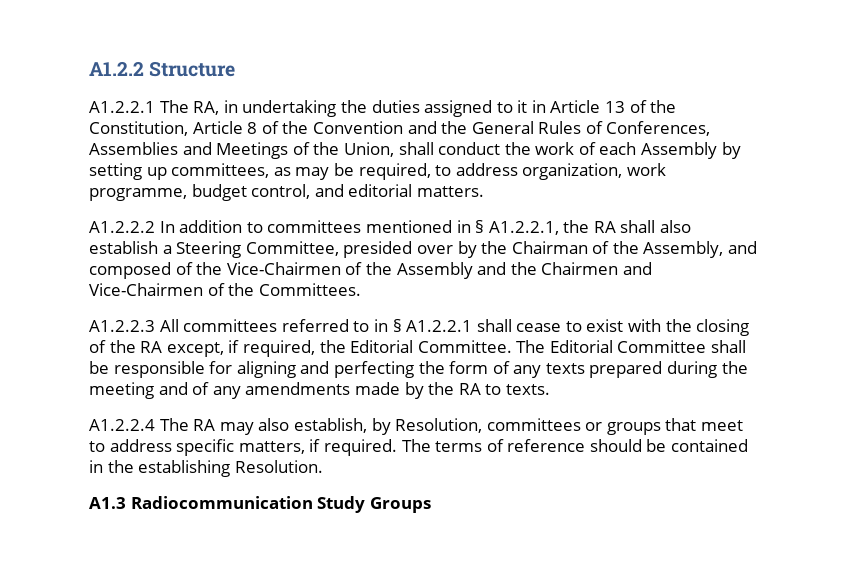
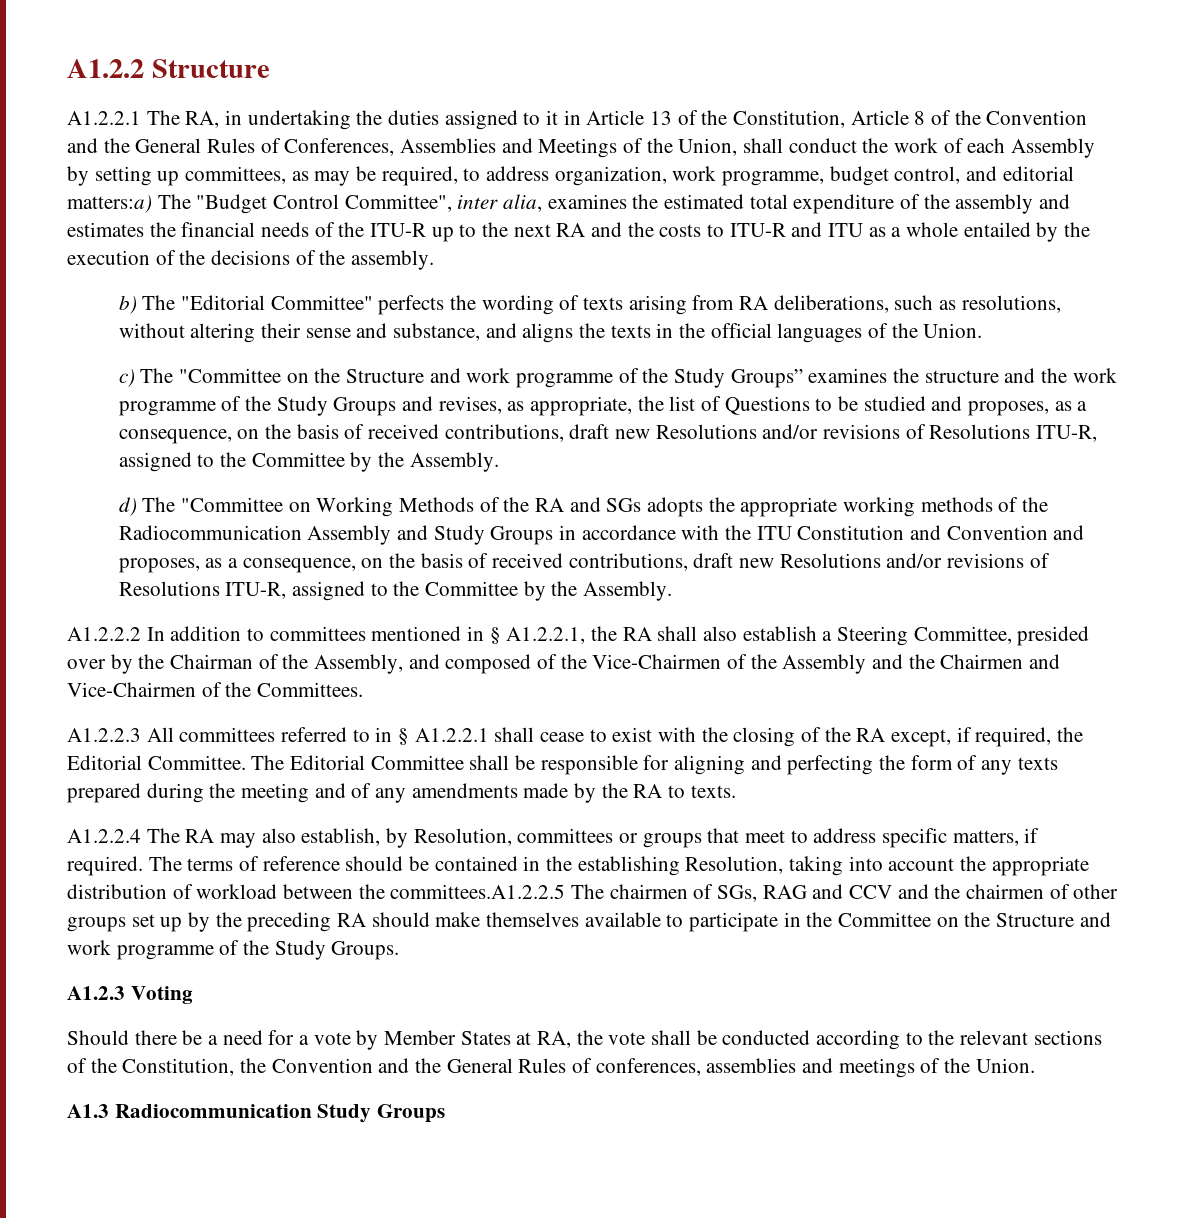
- A1.2.2.1 The RA, in undertaking the duties assigned to it in Article 13 of the Constitution, Article 8 of the Convention and the General Rules of Conferences, Assemblies and Meetings of the Union, shall conduct the work of each Assembly by setting up committees, as may be required, to address organization, work programme, budget control, and editorial matters.
+ A1.2.2.1 The RA, in undertaking the duties assigned to it in Article 13 of the Constitution, Article 8 of the Convention and the General Rules of Conferences, Assemblies and Meetings of the Union, shall conduct the work of each Assembly by setting up committees, as may be required, to address organization, work programme, budget control, and editorial matters:a) The "Budget Control Committee", inter alia, examines the estimated total expenditure of the assembly and estimates the financial needs of the ITU-R up to the next RA and the costs to ITU-R and ITU as a whole entailed by the execution of the decisions of the assembly.
+ b) The "Editorial Committee" perfects the wording of texts arising from RA deliberations, such as resolutions, without altering their sense and substance, and aligns the texts in the official languages of the Union.
+ c) The "Committee on the Structure and work programme of the Study Groups” examines the structure and the work programme of the Study Groups and revises, as appropriate, the list of Questions to be studied and proposes, as a consequence, on the basis of received contributions, draft new Resolutions and/or revisions of Resolutions ITU-R, assigned to the Committee by the Assembly.
+ d) The "Committee on Working Methods of the RA and SGs adopts the appropriate working methods of the Radiocommunication Assembly and Study Groups in accordance with the ITU Constitution and Convention and proposes, as a consequence, on the basis of received contributions, draft new Resolutions and/or revisions of Resolutions ITU-R, assigned to the Committee by the Assembly.
- The terms of reference should be contained in the establishing Resolution.
+ The terms of reference should be contained in the establishing Resolution, taking into account the appropriate distribution of workload between the committees.A1.2.2.5 The chairmen of SGs, RAG and CCV and the chairmen of other groups set up by the preceding RA should make themselves available to participate in the Committee on the Structure and work programme of the Study Groups.
+ A1.2.3 Voting
+ Should there be a need for a vote by Member States at RA, the vote shall be conducted according to the relevant sections of the Constitution, the Convention and the General Rules of conferences, assemblies and meetings of the Union.

